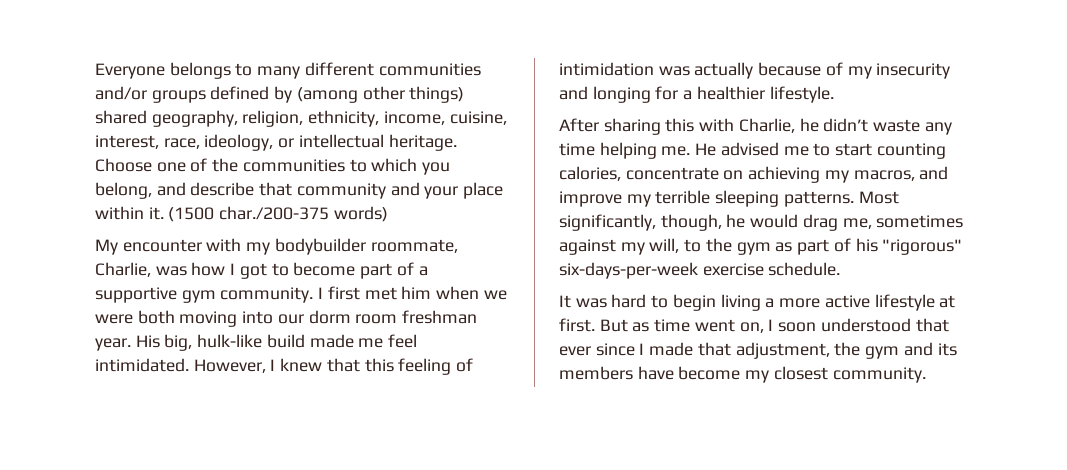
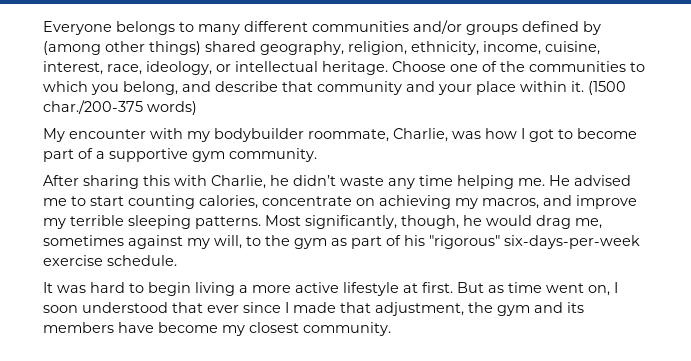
- I first met him when we were both moving into our dorm room freshman year. His big, hulk-like build made me feel intimidated. However, I knew that this feeling of intimidation was actually because of my insecurity and longing for a healthier lifestyle.

